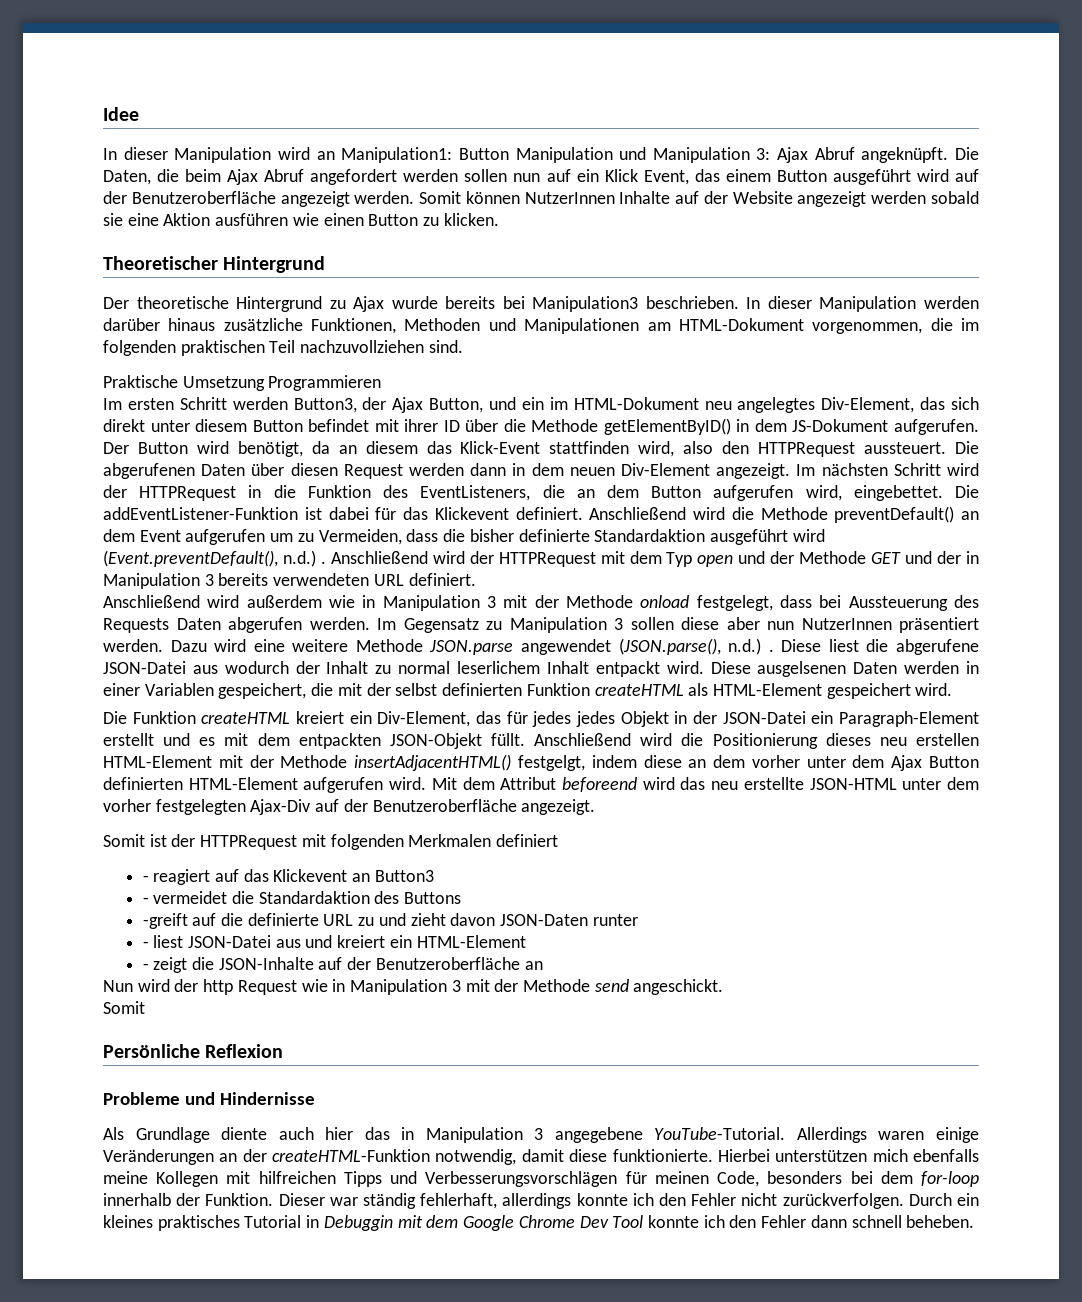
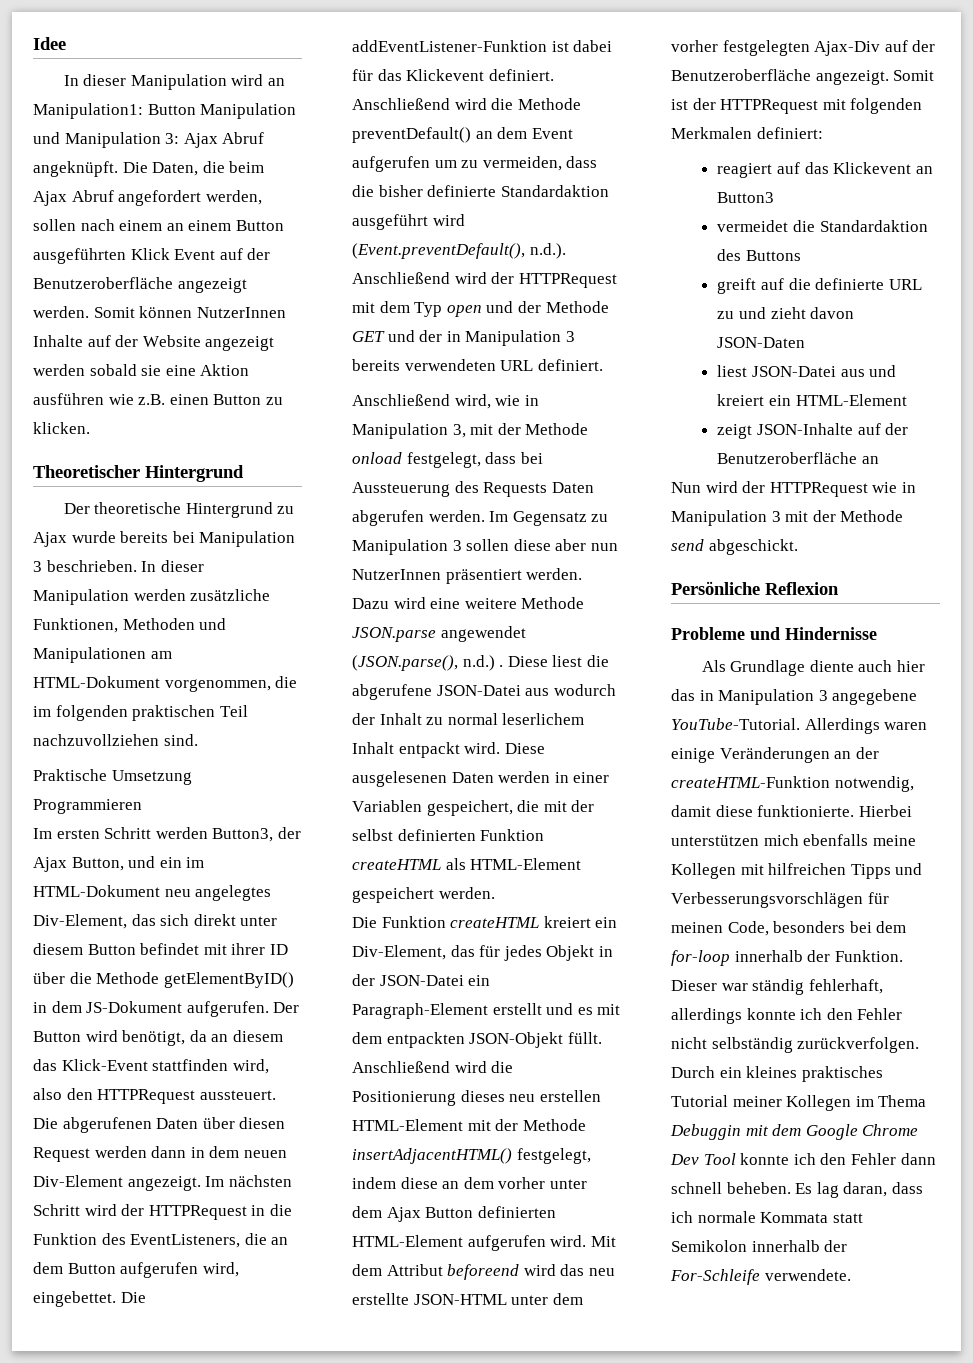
- Die Daten, die beim Ajax Abruf angefordert werden sollen nun auf ein Klick Event, das einem Button ausgeführt wird auf der Benutzeroberfläche angezeigt werden.
+ Die Daten, die beim Ajax Abruf angefordert werden, sollen nach einem an einem Button ausgeführten Klick Event auf der Benutzeroberfläche angezeigt werden.
- Somit können NutzerInnen Inhalte auf der Website angezeigt werden sobald sie eine Aktion ausführen wie einen Button zu klicken.
+ Somit können NutzerInnen Inhalte auf der Website angezeigt werden sobald sie eine Aktion ausführen wie z.B. einen Button zu klicken.
- Der theoretische Hintergrund zu Ajax wurde bereits bei Manipulation3 beschrieben.
+ Der theoretische Hintergrund zu Ajax wurde bereits bei Manipulation 3 beschrieben.
- In dieser Manipulation werden darüber hinaus zusätzliche Funktionen, Methoden und Manipulationen am HTML-Dokument vorgenommen, die im folgenden praktischen Teil nachzuvollziehen sind.
+ In dieser Manipulation werden zusätzliche Funktionen, Methoden und Manipulationen am HTML-Dokument vorgenommen, die im folgenden praktischen Teil nachzuvollziehen sind.
- Anschließend wird die Methode preventDefault() an dem Event aufgerufen um zu Vermeiden, dass die bisher definierte Standardaktion ausgeführt wird (Event.preventDefault(), n.d.) . Anschließend wird der HTTPRequest mit dem Typ open und der Methode GET und der in Manipulation 3 bereits verwendeten URL definiert.
+ Anschließend wird die Methode preventDefault() an dem Event aufgerufen um zu vermeiden, dass die bisher definierte Standardaktion ausgeführt wird (Event.preventDefault(), n.d.). Anschließend wird der HTTPRequest mit dem Typ open und der Methode GET und der in Manipulation 3 bereits verwendeten URL definiert.
- Anschließend wird außerdem wie in Manipulation 3 mit der Methode onload festgelegt, dass bei Aussteuerung des Requests Daten abgerufen werden.
+ Anschließend wird, wie in Manipulation 3, mit der Methode onload festgelegt, dass bei Aussteuerung des Requests Daten abgerufen werden.
- Diese ausgelsenen Daten werden in einer Variablen gespeichert, die mit der selbst definierten Funktion createHTML als HTML-Element gespeichert wird.
+ Diese ausgelesenen Daten werden in einer Variablen gespeichert, die mit der selbst definierten Funktion createHTML als HTML-Element gespeichert werden.
- Die Funktion createHTML kreiert ein Div-Element, das für jedes jedes Objekt in der JSON-Datei ein Paragraph-Element erstellt und es mit dem entpackten JSON-Objekt füllt.
+ Die Funktion createHTML kreiert ein Div-Element, das für jedes Objekt in der JSON-Datei ein Paragraph-Element erstellt und es mit dem entpackten JSON-Objekt füllt.
- Anschließend wird die Positionierung dieses neu erstellen HTML-Element mit der Methode insertAdjacentHTML() festgelgt, indem diese an dem vorher unter dem Ajax Button definierten HTML-Element aufgerufen wird.
+ Anschließend wird die Positionierung dieses neu erstellen HTML-Element mit der Methode insertAdjacentHTML() festgelegt, indem diese an dem vorher unter dem Ajax Button definierten HTML-Element aufgerufen wird.
- Mit dem Attribut beforeend wird das neu erstellte JSON-HTML unter dem vorher festgelegten Ajax-Div auf der Benutzeroberfläche angezeigt.
- Somit ist der HTTPRequest mit folgenden Merkmalen definiert
- - reagiert auf das Klickevent an Button3
+ Mit dem Attribut beforeend wird das neu erstellte JSON-HTML unter dem vorher festgelegten Ajax-Div auf der Benutzeroberfläche angezeigt. Somit ist der HTTPRequest mit folgenden Merkmalen definiert:
+ reagiert auf das Klickevent an Button3
- - vermeidet die Standardaktion des Buttons
+ vermeidet die Standardaktion des Buttons
- -greift auf die definierte URL zu und zieht davon JSON-Daten runter
- - liest JSON-Datei aus und kreiert ein HTML-Element
+ greift auf die definierte URL zu und zieht davon JSON-Daten
+ liest JSON-Datei aus und kreiert ein HTML-Element
- - zeigt die JSON-Inhalte auf der Benutzeroberfläche an
+ zeigt JSON-Inhalte auf der Benutzeroberfläche an
- Nun wird der http Request wie in Manipulation 3 mit der Methode send angeschickt.
- Somit
+ Nun wird der HTTPRequest wie in Manipulation 3 mit der Methode send abgeschickt.
- Dieser war ständig fehlerhaft, allerdings konnte ich den Fehler nicht zurückverfolgen.
+ Dieser war ständig fehlerhaft, allerdings konnte ich den Fehler nicht selbständig zurückverfolgen.
- Durch ein kleines praktisches Tutorial in Debuggin mit dem Google Chrome Dev Tool konnte ich den Fehler dann schnell beheben.
+ Durch ein kleines praktisches Tutorial meiner Kollegen im Thema Debuggin mit dem Google Chrome Dev Tool konnte ich den Fehler dann schnell beheben.
+ Es lag daran, dass ich normale Kommata statt Semikolon innerhalb der For-Schleife verwendete.

